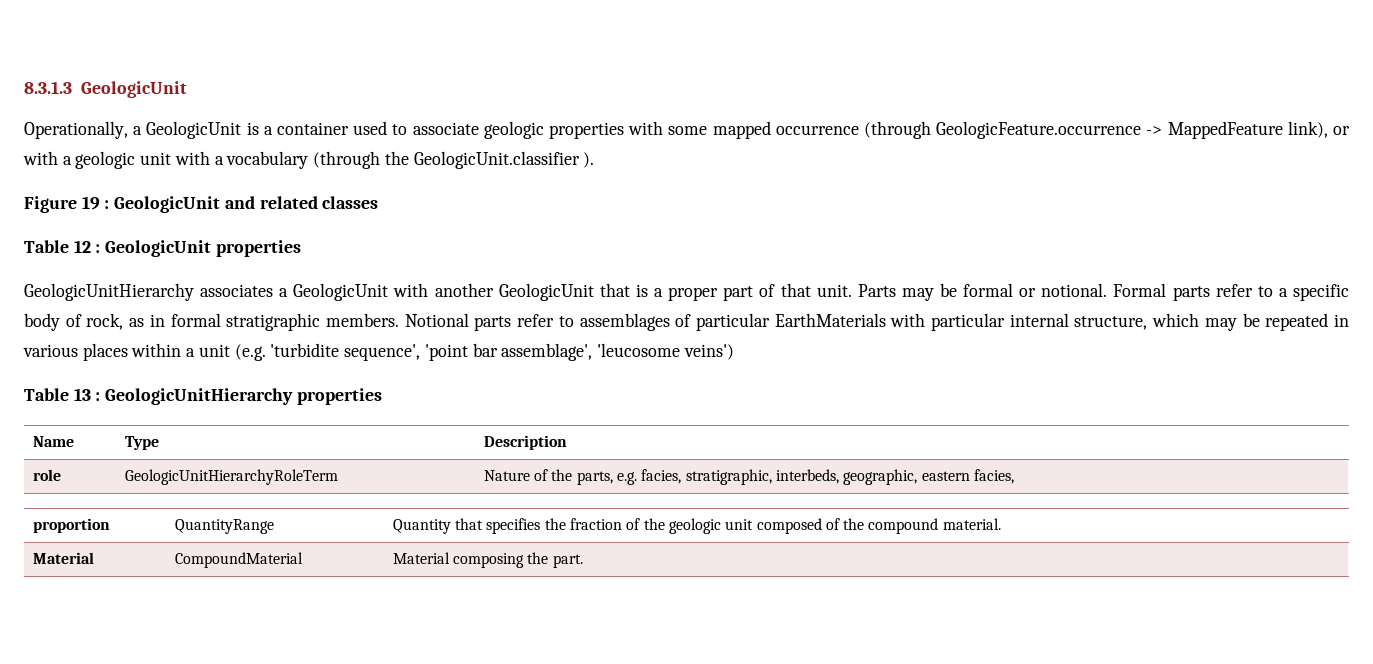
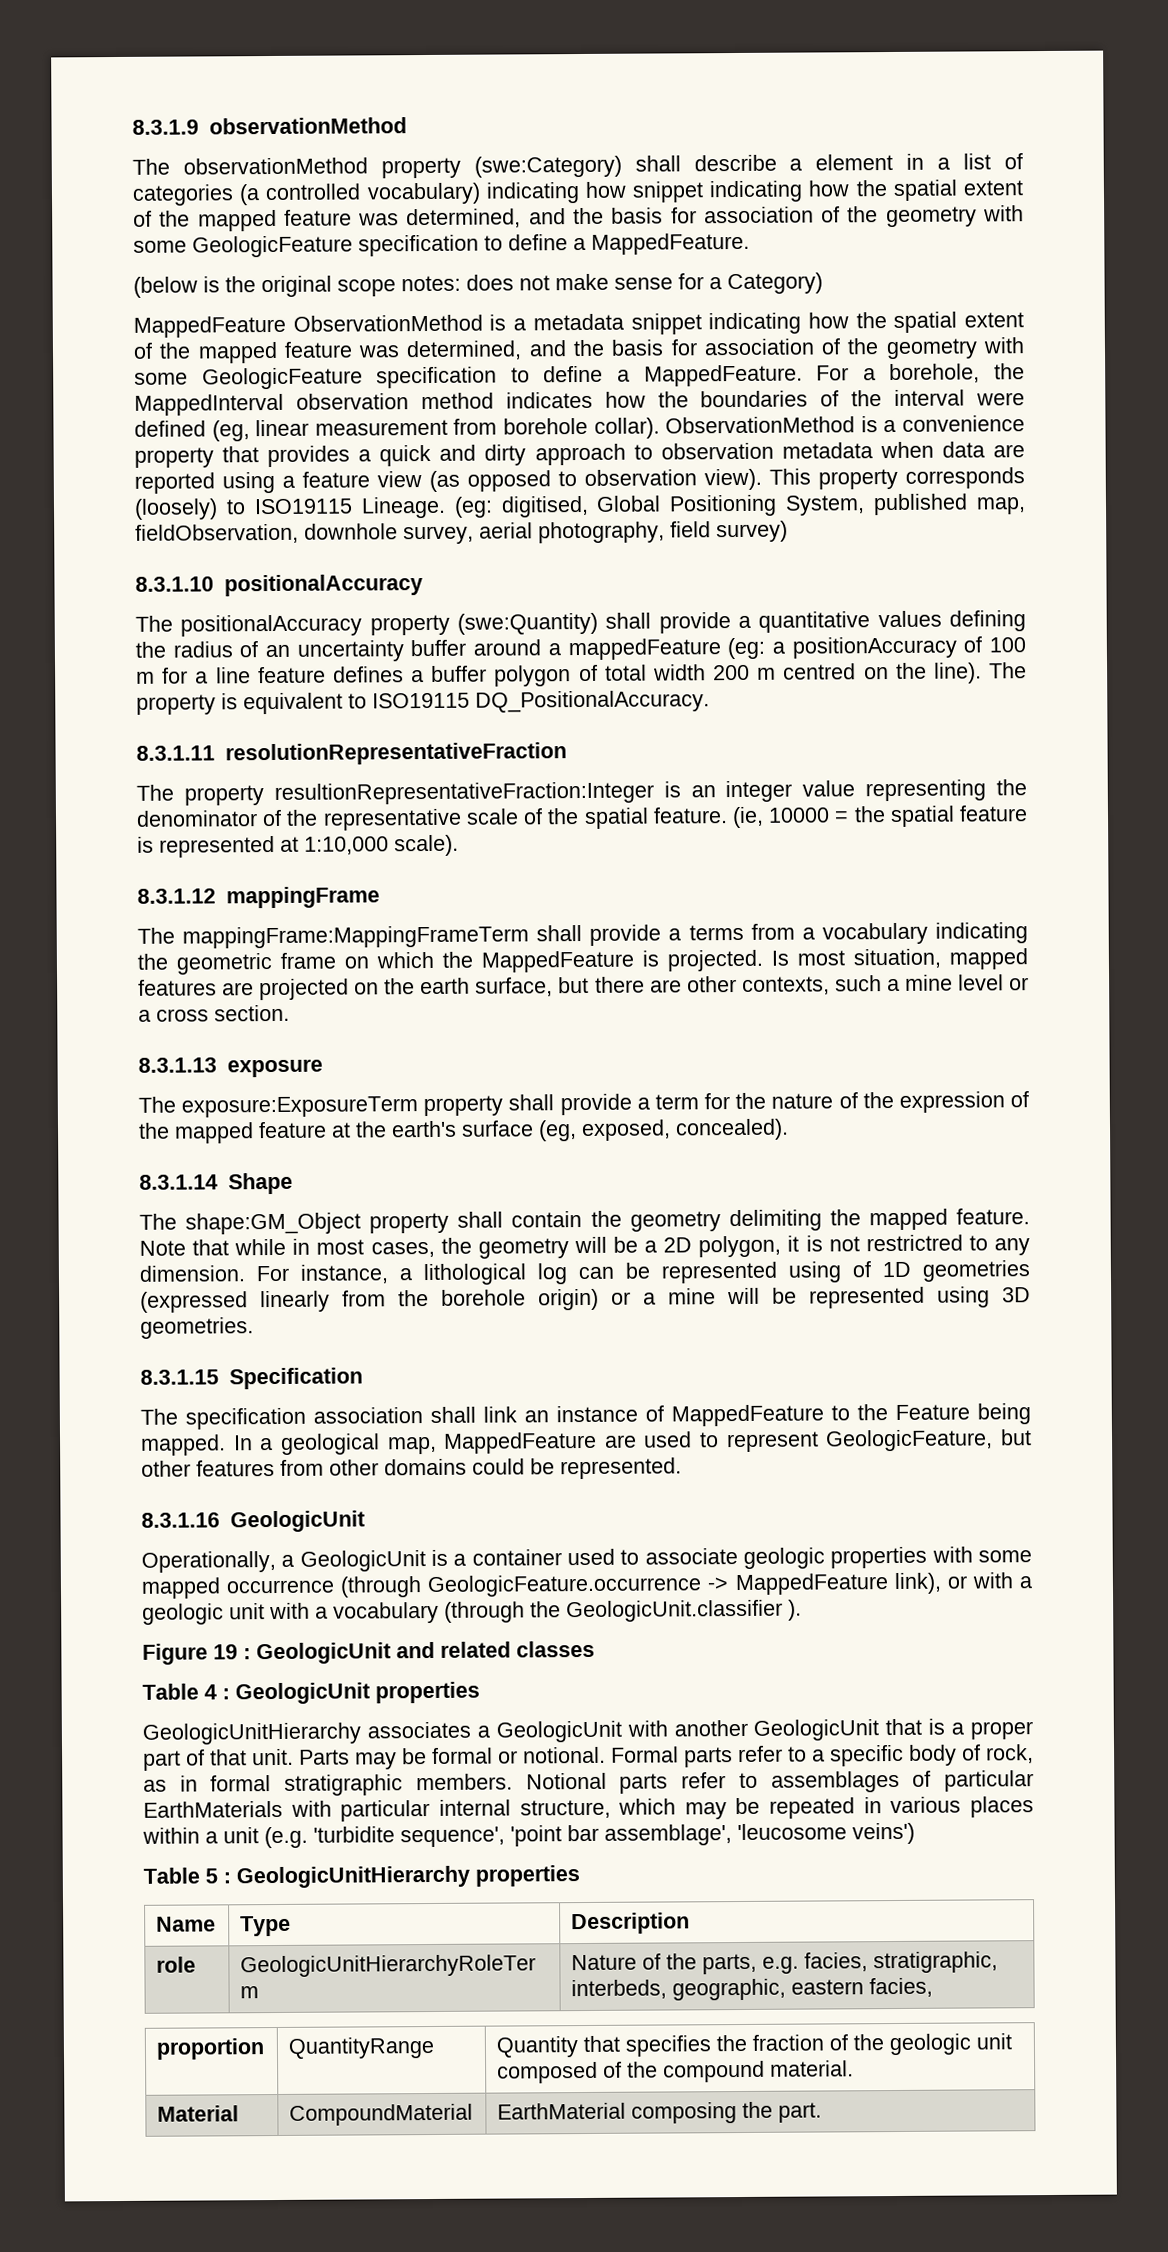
- 8.3.1.3 GeologicUnit
+ 8.3.1.9 observationMethod
+ The observationMethod property (swe:Category) shall describe a element in a list of categories (a controlled vocabulary) indicating how snippet indicating how the spatial extent of the mapped feature was determined, and the basis for association of the geometry with some GeologicFeature specification to define a MappedFeature.
+ (below is the original scope notes: does not make sense for a Category)
+ MappedFeature ObservationMethod is a metadata snippet indicating how the spatial extent of the mapped feature was determined, and the basis for association of the geometry with some GeologicFeature specification to define a MappedFeature. For a borehole, the MappedInterval observation method indicates how the boundaries of the interval were defined (eg, linear measurement from borehole collar). ObservationMethod is a convenience property that provides a quick and dirty approach to observation metadata when data are reported using a feature view (as opposed to observation view). This property corresponds (loosely) to ISO19115 Lineage. (eg: digitised, Global Positioning System, published map, fieldObservation, downhole survey, aerial photography, field survey)
+ 8.3.1.10 positionalAccuracy
+ The positionalAccuracy property (swe:Quantity) shall provide a quantitative values defining the radius of an uncertainty buffer around a mappedFeature (eg: a positionAccuracy of 100 m for a line feature defines a buffer polygon of total width 200 m centred on the line). The property is equivalent to ISO19115 DQ_PositionalAccuracy.
+ 8.3.1.11 resolutionRepresentativeFraction
+ The property resultionRepresentativeFraction:Integer is an integer value representing the denominator of the representative scale of the spatial feature. (ie, 10000 = the spatial feature is represented at 1:10,000 scale).
+ 8.3.1.12 mappingFrame
+ The mappingFrame:MappingFrameTerm shall provide a terms from a vocabulary indicating the geometric frame on which the MappedFeature is projected. Is most situation, mapped features are projected on the earth surface, but there are other contexts, such a mine level or a cross section.
+ 8.3.1.13 exposure
+ The exposure:ExposureTerm property shall provide a term for the nature of the expression of the mapped feature at the earth's surface (eg, exposed, concealed).
+ 8.3.1.14 Shape
+ The shape:GM_Object property shall contain the geometry delimiting the mapped feature. Note that while in most cases, the geometry will be a 2D polygon, it is not restrictred to any dimension. For instance, a lithological log can be represented using of 1D geometries (expressed linearly from the borehole origin) or a mine will be represented using 3D geometries.
+ 8.3.1.15 Specification
+ The specification association shall link an instance of MappedFeature to the Feature being mapped. In a geological map, MappedFeature are used to represent GeologicFeature, but other features from other domains could be represented.
+ 8.3.1.16 GeologicUnit
- Table 12 : GeologicUnit properties
+ Table 4 : GeologicUnit properties
- Table 13 : GeologicUnitHierarchy properties
+ Table 5 : GeologicUnitHierarchy properties
- Material | CompoundMaterial | Material composing the part.
+ Material | CompoundMaterial | EarthMaterial composing the part.

